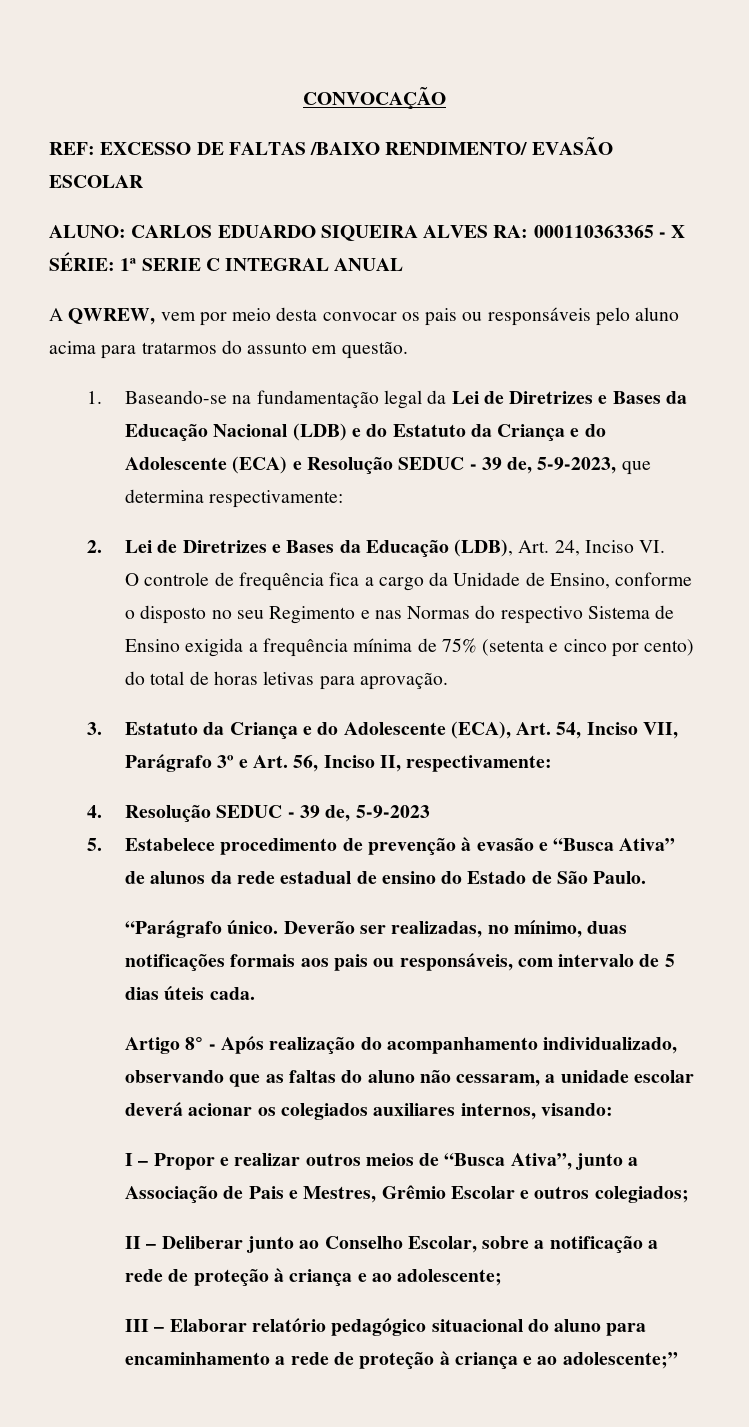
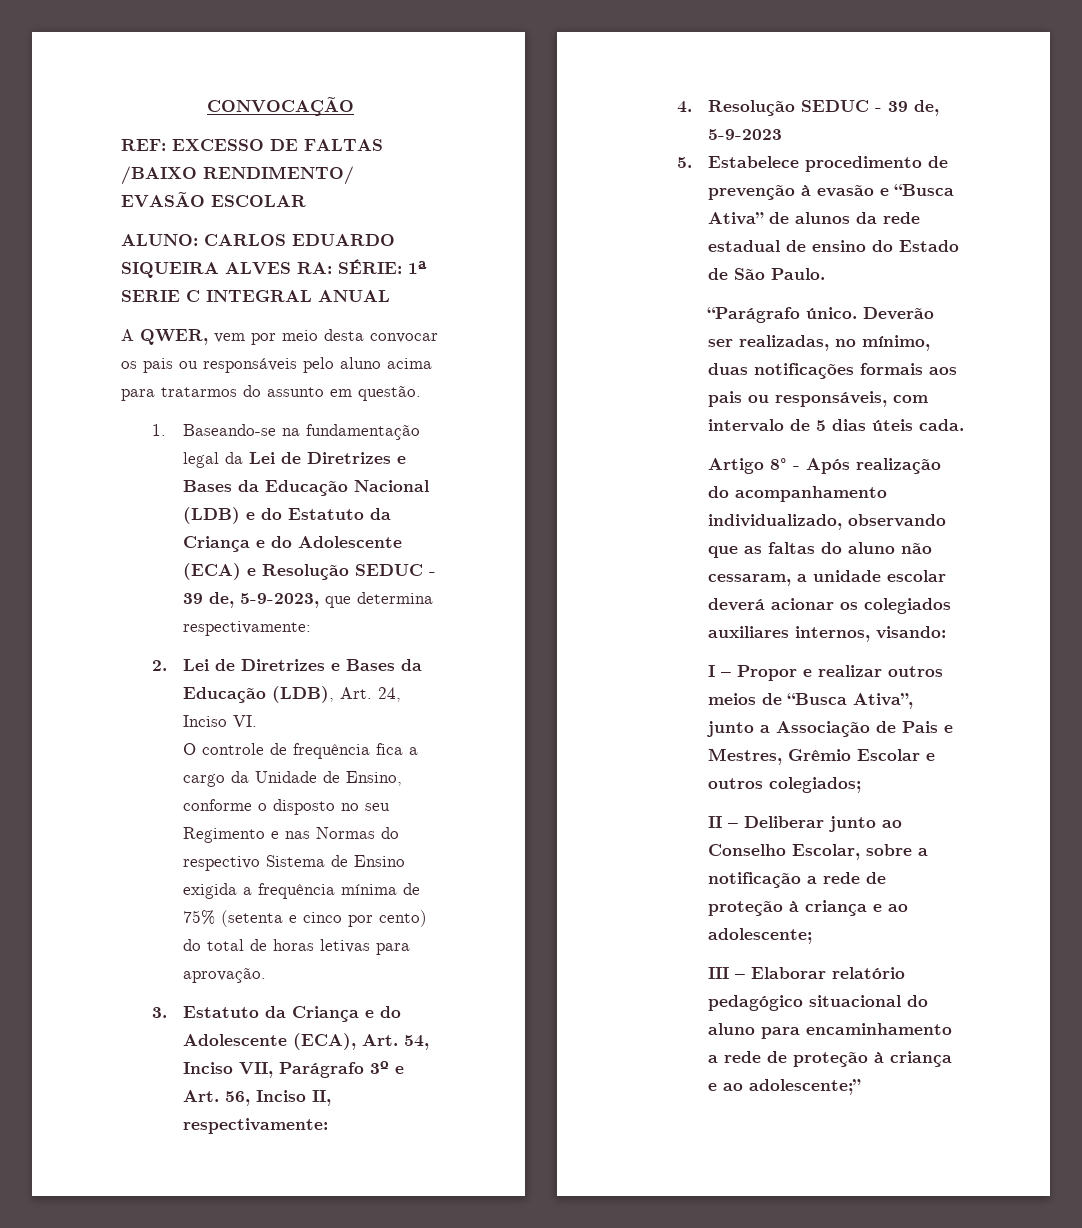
- ALUNO: CARLOS EDUARDO SIQUEIRA ALVES RA: 000110363365 - X SÉRIE: 1ª SERIE C INTEGRAL ANUAL
+ ALUNO: CARLOS EDUARDO SIQUEIRA ALVES RA: SÉRIE: 1ª SERIE C INTEGRAL ANUAL
- A QWREW, vem por meio desta convocar os pais ou responsáveis pelo aluno acima para tratarmos do assunto em questão.
+ A QWER, vem por meio desta convocar os pais ou responsáveis pelo aluno acima para tratarmos do assunto em questão.

